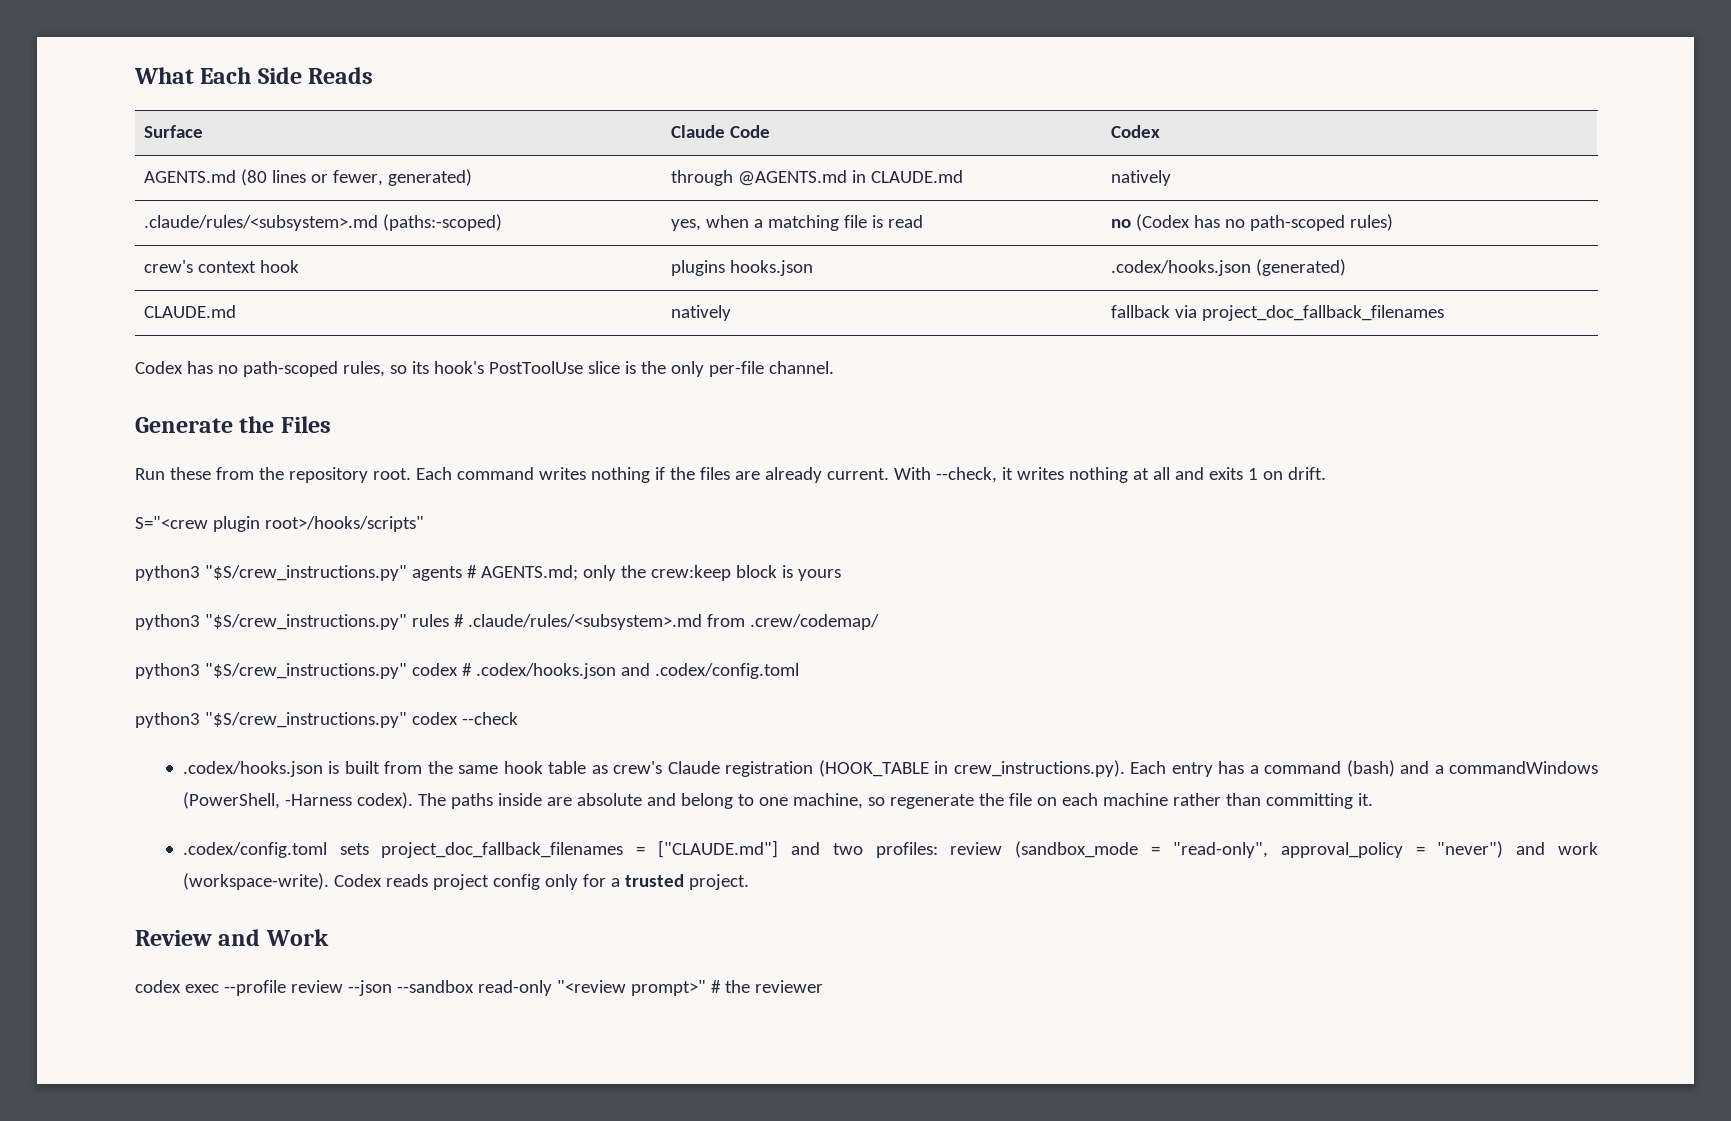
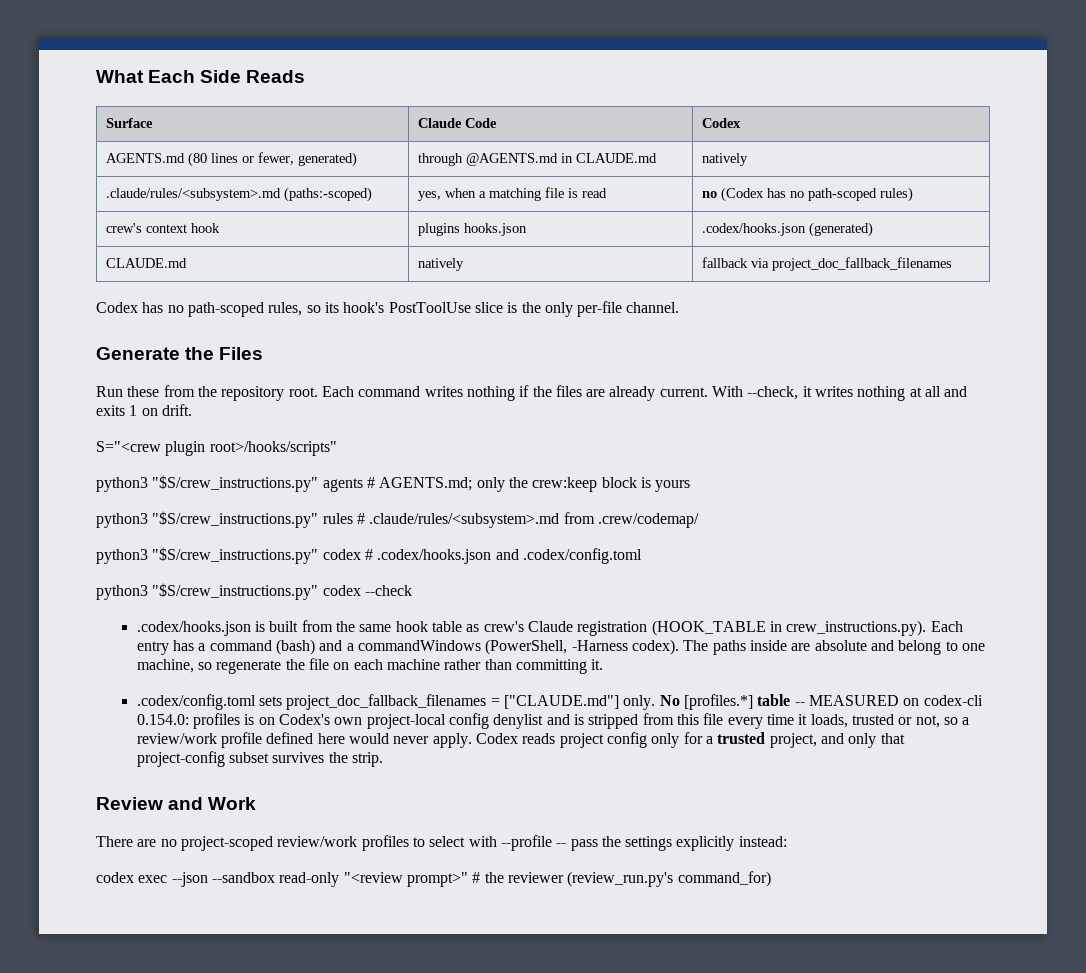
- .codex/config.toml sets project_doc_fallback_filenames = ["CLAUDE.md"] and two profiles: review (sandbox_mode = "read-only", approval_policy = "never") and work (workspace-write).
+ .codex/config.toml sets project_doc_fallback_filenames = ["CLAUDE.md"] only. No [profiles.*] table -- MEASURED on codex-cli 0.154.0: profiles is on Codex's own project-local config denylist and is stripped from this file every time it loads, trusted or not, so a review/work profile defined here would never apply.
- Codex reads project config only for a trusted project.
+ Codex reads project config only for a trusted project, and only that project-config subset survives the strip.
  Review and Work
+ There are no project-scoped review/work profiles to select with --profile -- pass the settings explicitly instead:
- codex exec --profile review --json --sandbox read-only "<review prompt>" # the reviewer
+ codex exec --json --sandbox read-only "<review prompt>" # the reviewer (review_run.py's command_for)

